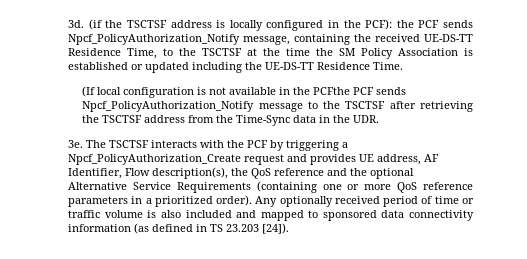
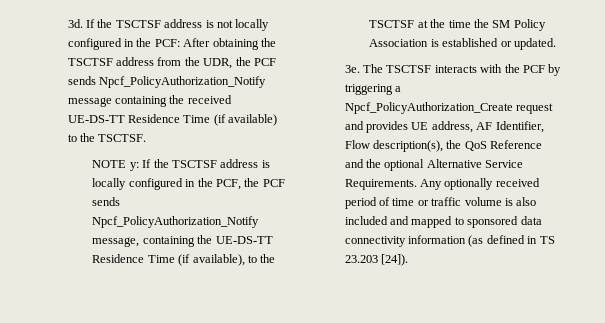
- (if the TSCTSF address is locally configured in the PCF): the PCF sends Npcf_PolicyAuthorization_Notify message, containing the received UE-DS-TT Residence Time, to the TSCTSF at the time the SM Policy Association is established or updated including the UE-DS-TT Residence Time.
- (If local configuration is not available in the PCFthe PCF sends Npcf_PolicyAuthorization_Notify message to the TSCTSF after retrieving the TSCTSF address from the Time-Sync data in the UDR.
+ If the TSCTSF address is not locally configured in the PCF: After obtaining the TSCTSF address from the UDR, the PCF sends Npcf_PolicyAuthorization_Notify message containing the received UE-DS-TT Residence Time (if available) to the TSCTSF.
+ NOTE y: If the TSCTSF address is locally configured in the PCF, the PCF sends Npcf_PolicyAuthorization_Notify message, containing the UE-DS-TT Residence Time (if available), to the TSCTSF at the time the SM Policy Association is established or updated.
- The TSCTSF interacts with the PCF by triggering a Npcf_PolicyAuthorization_Create request and provides UE address, AF Identifier, Flow description(s), the QoS reference and the optional Alternative Service Requirements (containing one or more QoS reference parameters in a prioritized order).
+ The TSCTSF interacts with the PCF by triggering a Npcf_PolicyAuthorization_Create request and provides UE address, AF Identifier, Flow description(s), the QoS Reference and the optional Alternative Service Requirements.

